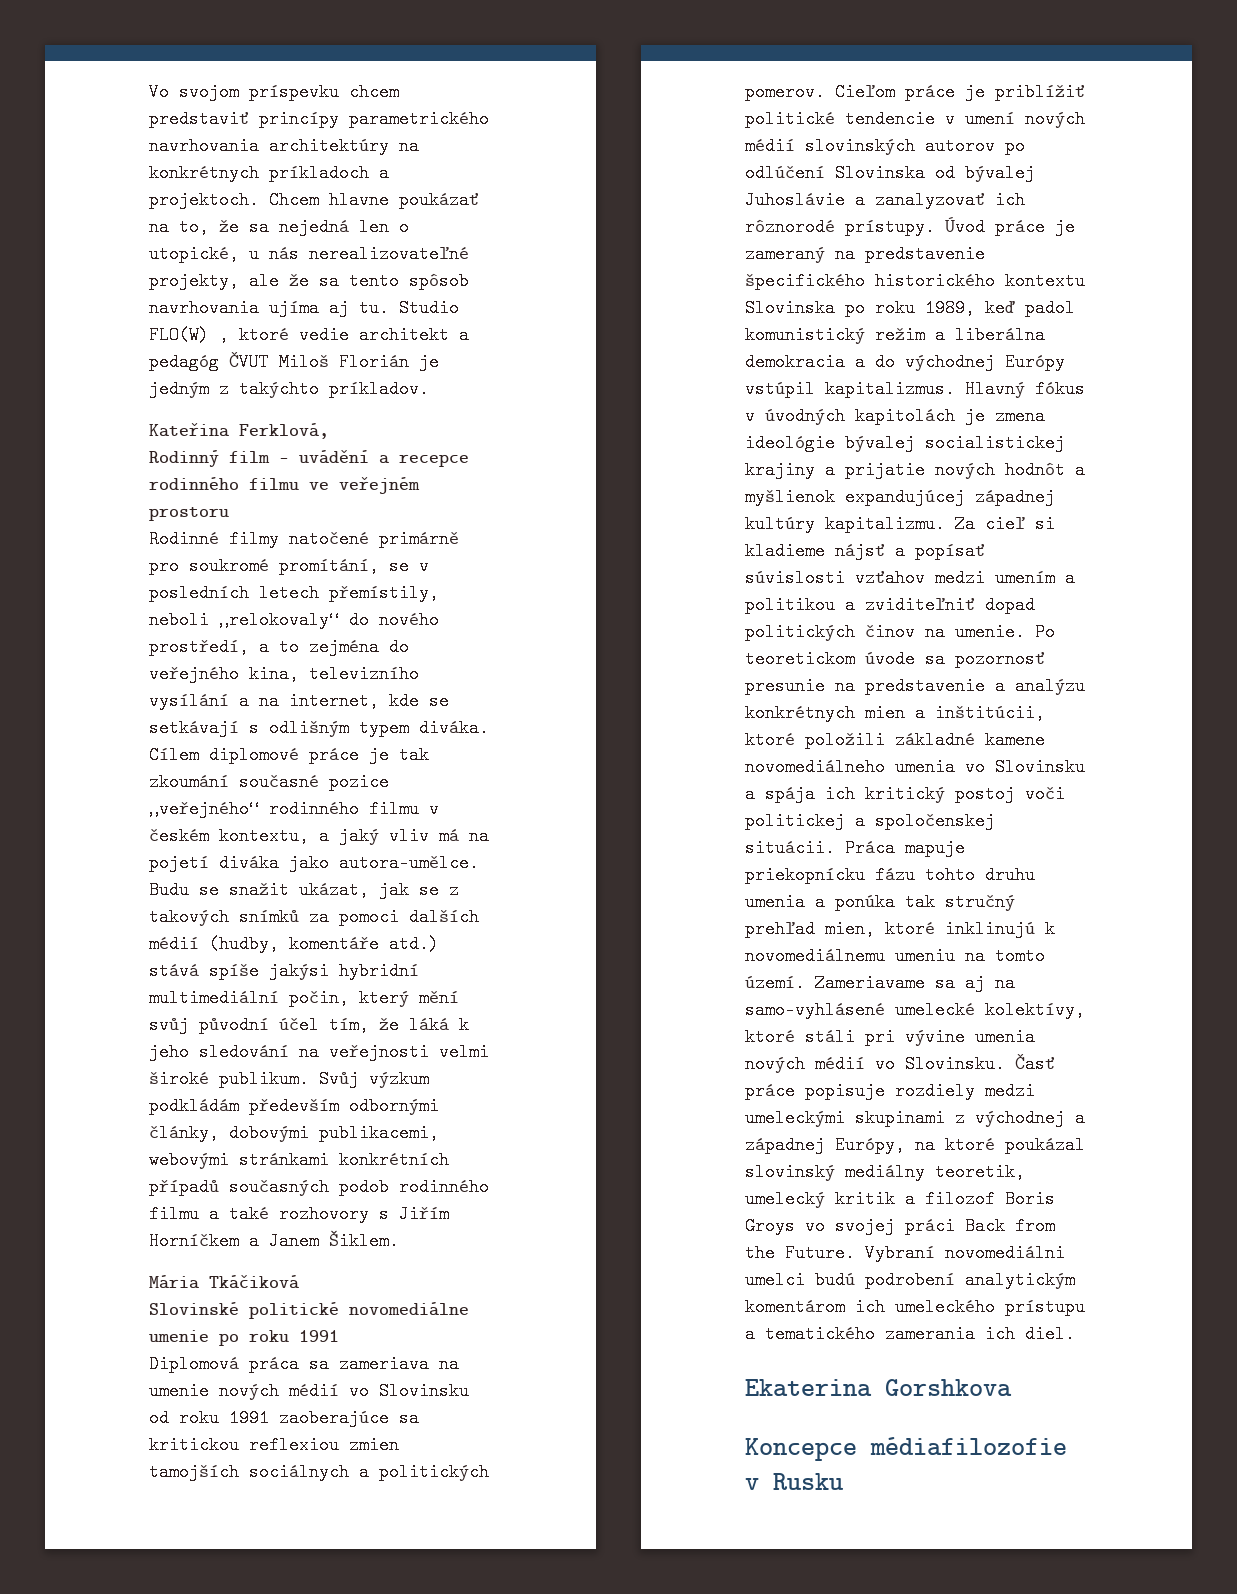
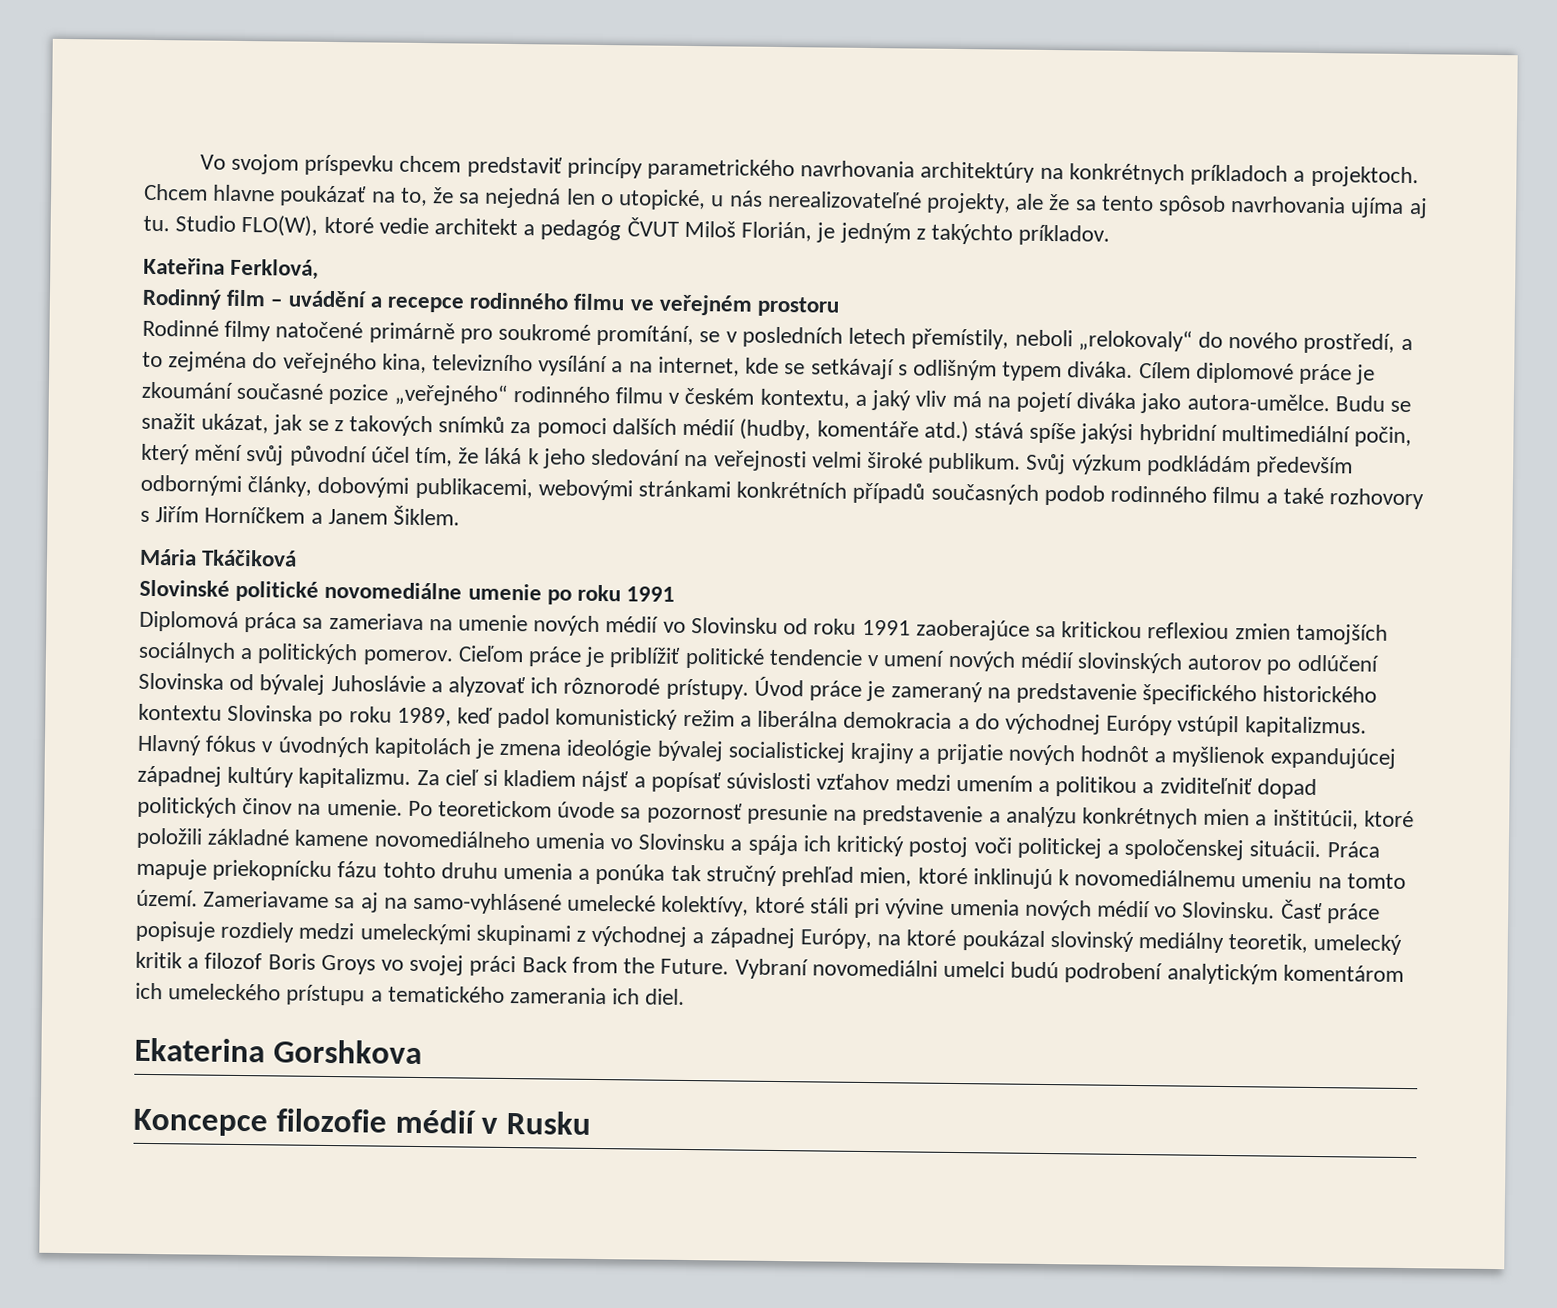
- Studio FLO(W) , ktoré vedie architekt a pedagóg ČVUT Miloš Florián je jedným z takýchto príkladov.
+ Studio FLO(W), ktoré vedie architekt a pedagóg ČVUT Miloš Florián, je jedným z takýchto príkladov.
- Cílem diplomové práce je tak zkoumání současné pozice „veřejného“ rodinného filmu v českém kontextu, a jaký vliv má na pojetí diváka jako autora-umělce.
+ Cílem diplomové práce je zkoumání současné pozice „veřejného“ rodinného filmu v českém kontextu, a jaký vliv má na pojetí diváka jako autora-umělce.
- Cieľom práce je priblížiť politické tendencie v umení nových médií slovinských autorov po odlúčení Slovinska od bývalej Juhoslávie a zanalyzovať ich rôznorodé prístupy.
+ Cieľom práce je priblížiť politické tendencie v umení nových médií slovinských autorov po odlúčení Slovinska od bývalej Juhoslávie a alyzovať ich rôznorodé prístupy.
- Za cieľ si kladieme nájsť a popísať súvislosti vzťahov medzi umením a politikou a zviditeľniť dopad politických činov na umenie.
+ Za cieľ si kladiem nájsť a popísať súvislosti vzťahov medzi umením a politikou a zviditeľniť dopad politických činov na umenie.
- Koncepce médiafilozofie v Rusku
+ Koncepce filozofie médií v Rusku

